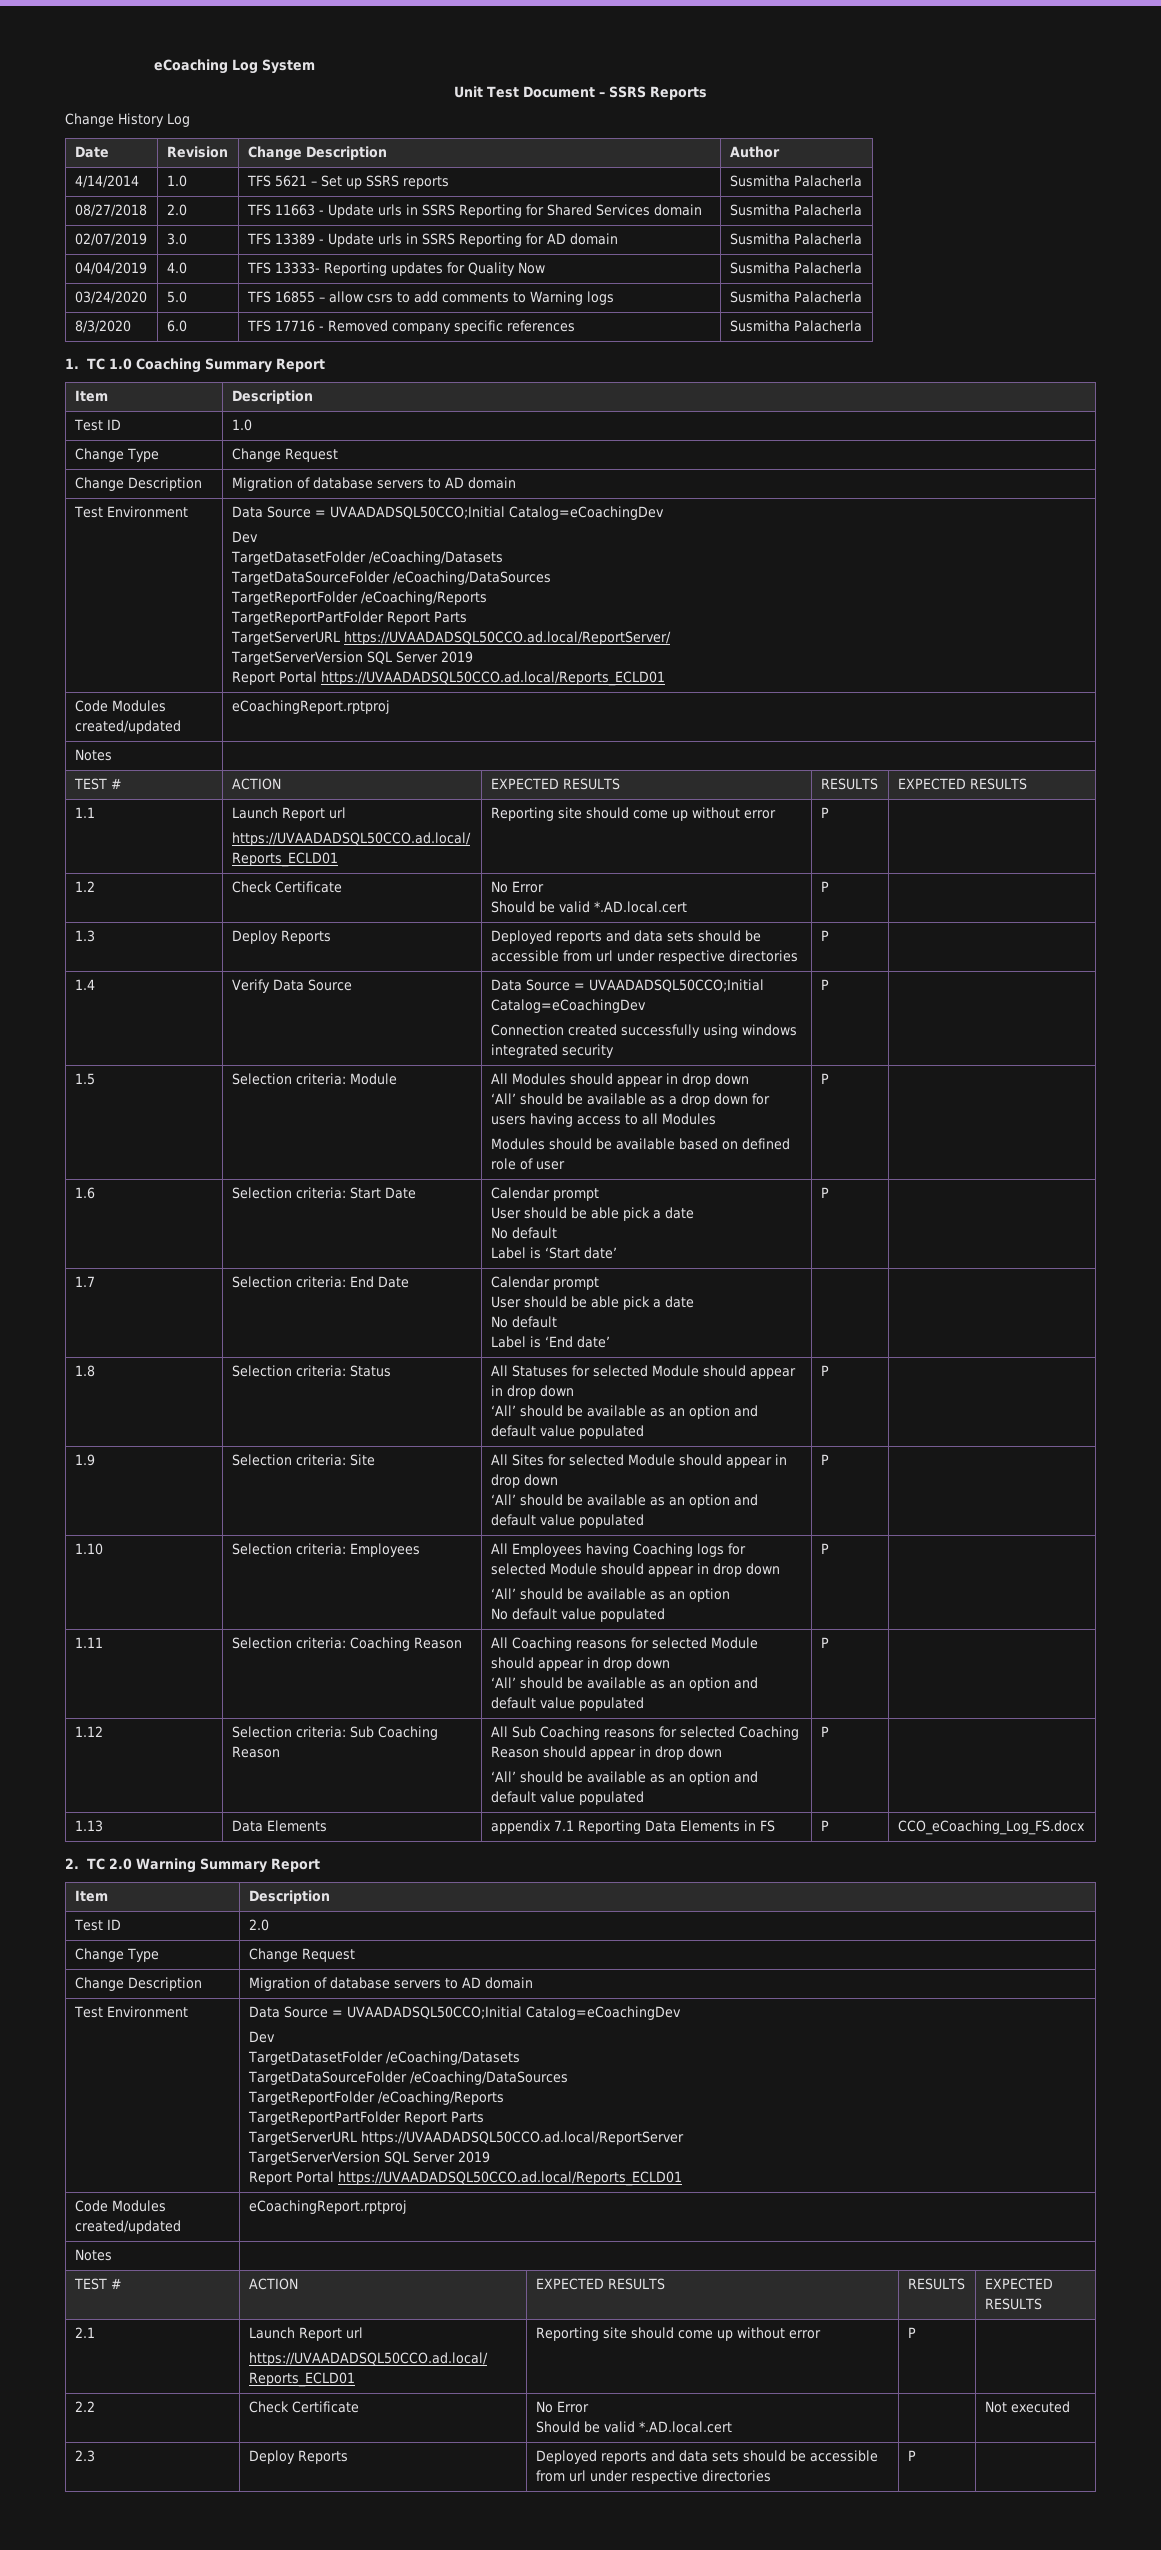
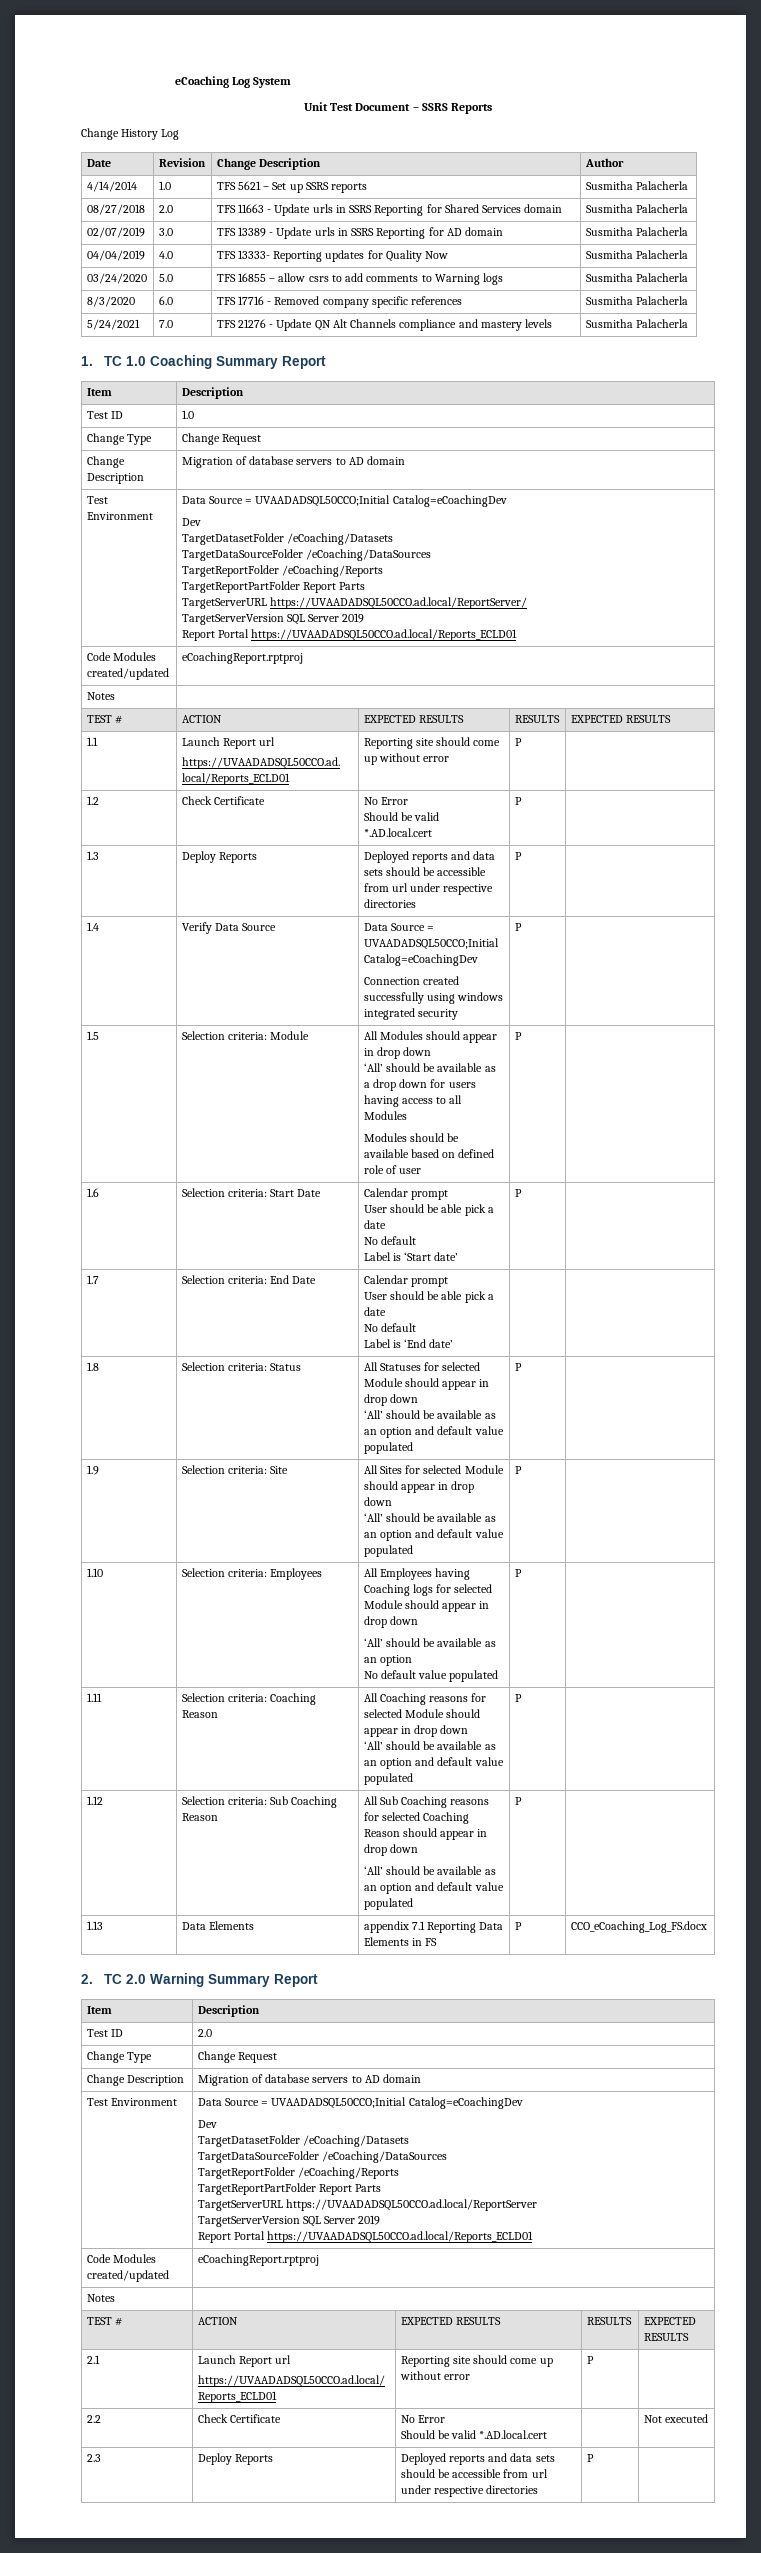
+ 5/24/2021 | 7.0 | TFS 21276 - Update QN Alt Channels compliance and mastery levels | Susmitha Palacherla

